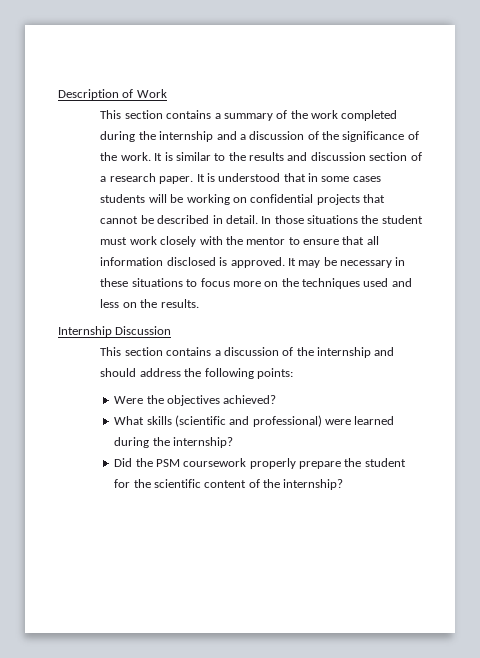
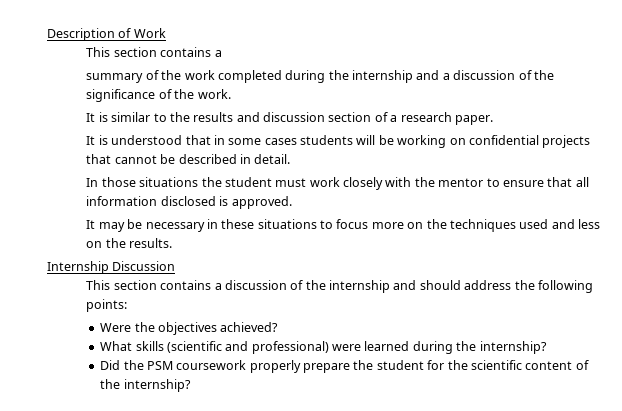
  Description of Work
- This section contains a summary of the work completed during the internship and a discussion of the significance of the work. It is similar to the results and discussion section of a research paper. It is understood that in some cases students will be working on confidential projects that cannot be described in detail. In those situations the student must work closely with the mentor to ensure that all information disclosed is approved. It may be necessary in these situations to focus more on the techniques used and less on the results.
+ This section contains a
+ summary of the work completed during the internship and a discussion of the significance of the work.
+ It is similar to the results and discussion section of a research paper.
+ It is understood that in some cases students will be working on confidential projects that cannot be described in detail.
+ In those situations the student must work closely with the mentor to ensure that all information disclosed is approved.
+ It may be necessary in these situations to focus more on the techniques used and less on the results.

